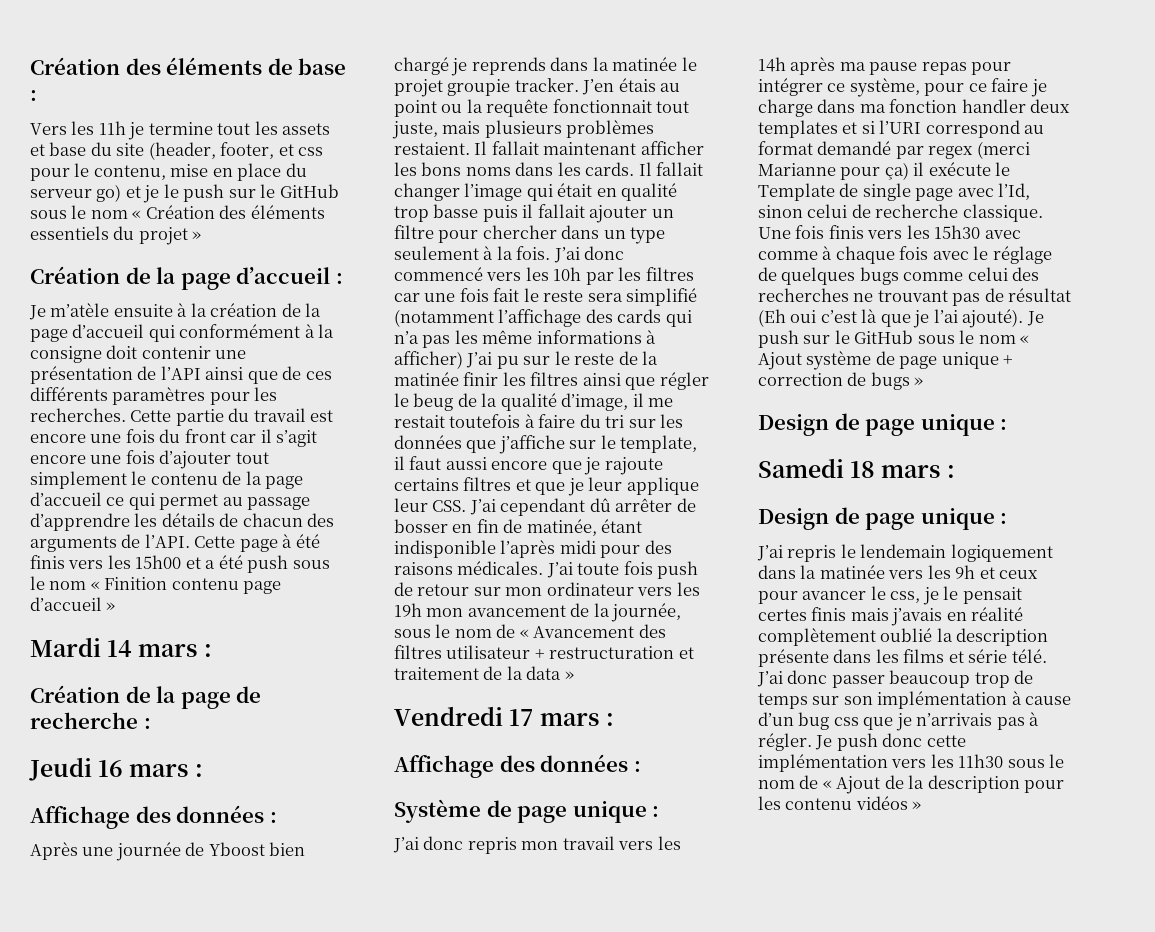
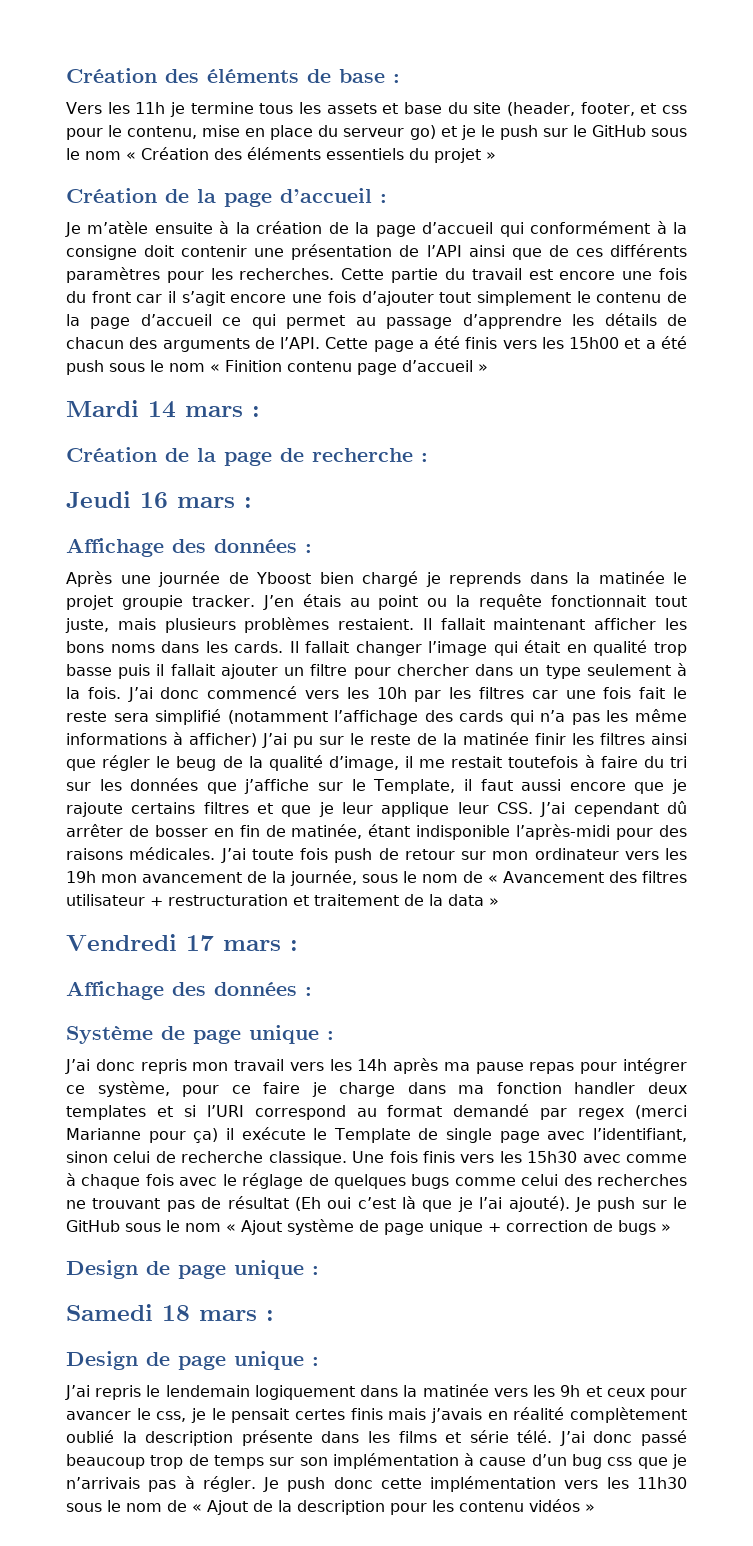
- Vers les 11h je termine tout les assets et base du site (header, footer, et css pour le contenu, mise en place du serveur go) et je le push sur le GitHub sous le nom « Création des éléments essentiels du projet »
+ Vers les 11h je termine tous les assets et base du site (header, footer, et css pour le contenu, mise en place du serveur go) et je le push sur le GitHub sous le nom « Création des éléments essentiels du projet »
- Cette page à été finis vers les 15h00 et a été push sous le nom « Finition contenu page d’accueil »
+ Cette page a été finis vers les 15h00 et a été push sous le nom « Finition contenu page d’accueil »
- J’ai donc commencé vers les 10h par les filtres car une fois fait le reste sera simplifié (notamment l’affichage des cards qui n’a pas les même informations à afficher) J’ai pu sur le reste de la matinée finir les filtres ainsi que régler le beug de la qualité d’image, il me restait toutefois à faire du tri sur les données que j’affiche sur le template, il faut aussi encore que je rajoute certains filtres et que je leur applique leur CSS. J’ai cependant dû arrêter de bosser en fin de matinée, étant indisponible l’après midi pour des raisons médicales.
+ J’ai donc commencé vers les 10h par les filtres car une fois fait le reste sera simplifié (notamment l’affichage des cards qui n’a pas les même informations à afficher) J’ai pu sur le reste de la matinée finir les filtres ainsi que régler le beug de la qualité d’image, il me restait toutefois à faire du tri sur les données que j’affiche sur le Template, il faut aussi encore que je rajoute certains filtres et que je leur applique leur CSS. J’ai cependant dû arrêter de bosser en fin de matinée, étant indisponible l’après-midi pour des raisons médicales.
- J’ai donc repris mon travail vers les 14h après ma pause repas pour intégrer ce système, pour ce faire je charge dans ma fonction handler deux templates et si l’URI correspond au format demandé par regex (merci Marianne pour ça) il exécute le Template de single page avec l’Id, sinon celui de recherche classique.
+ J’ai donc repris mon travail vers les 14h après ma pause repas pour intégrer ce système, pour ce faire je charge dans ma fonction handler deux templates et si l’URI correspond au format demandé par regex (merci Marianne pour ça) il exécute le Template de single page avec l’identifiant, sinon celui de recherche classique.
- J’ai donc passer beaucoup trop de temps sur son implémentation à cause d’un bug css que je n’arrivais pas à régler.
+ J’ai donc passé beaucoup trop de temps sur son implémentation à cause d’un bug css que je n’arrivais pas à régler.

